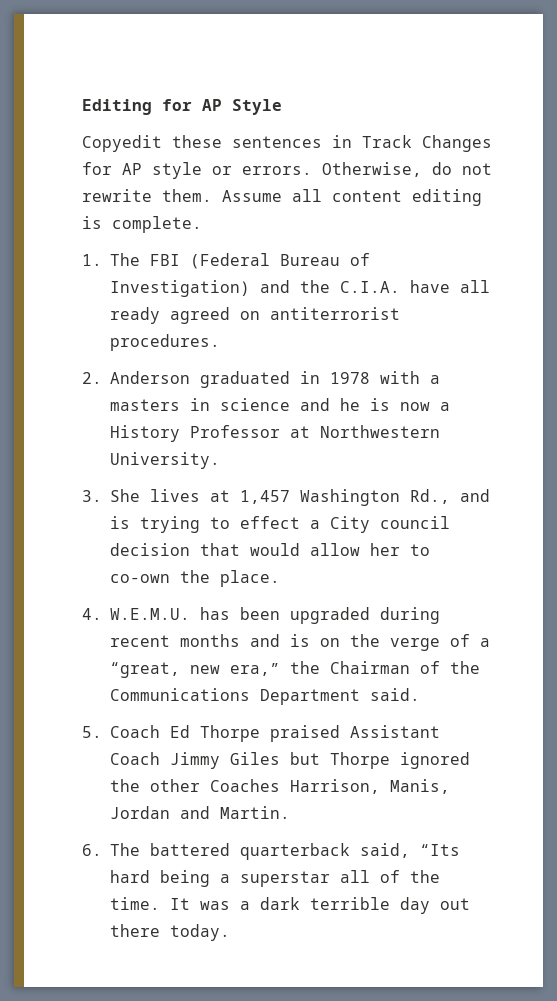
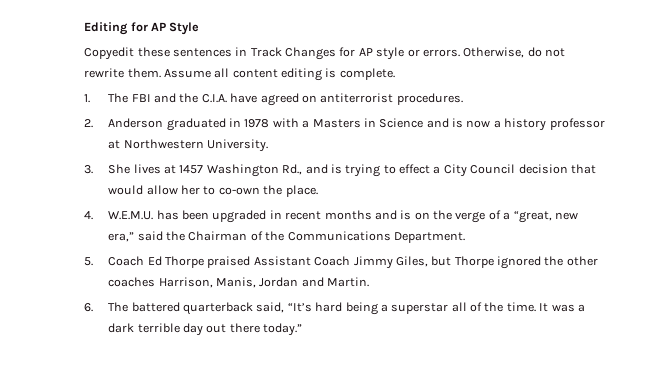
- 1. The FBI (Federal Bureau of Investigation) and the C.I.A. have all ready agreed on antiterrorist procedures.
+ 1. The FBI and the C.I.A. have agreed on antiterrorist procedures.
- 2. Anderson graduated in 1978 with a masters in science and he is now a History Professor at Northwestern University.
+ 2. Anderson graduated in 1978 with a Masters in Science and is now a history professor at Northwestern University.
- 3. She lives at 1,457 Washington Rd., and is trying to effect a City council decision that would allow her to co-own the place.
+ 3. She lives at 1457 Washington Rd., and is trying to effect a City Council decision that would allow her to co-own the place.
- 4. W.E.M.U. has been upgraded during recent months and is on the verge of a “great, new era,” the Chairman of the Communications Department said.
+ 4. W.E.M.U. has been upgraded in recent months and is on the verge of a “great, new era,” said the Chairman of the Communications Department.
- 5. Coach Ed Thorpe praised Assistant Coach Jimmy Giles but Thorpe ignored the other Coaches Harrison, Manis, Jordan and Martin.
+ 5. Coach Ed Thorpe praised Assistant Coach Jimmy Giles, but Thorpe ignored the other coaches Harrison, Manis, Jordan and Martin.
- 6. The battered quarterback said, “Its hard being a superstar all of the time.
+ 6. The battered quarterback said, “It’s hard being a superstar all of the time.
- It was a dark terrible day out there today.
+ It was a dark terrible day out there today.”

